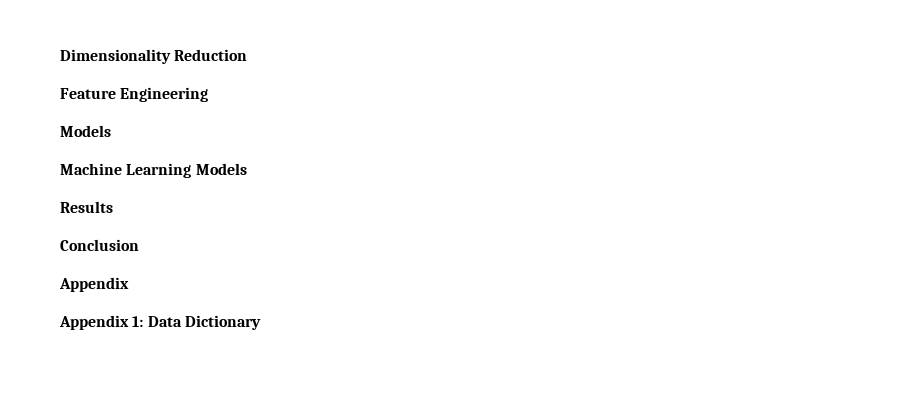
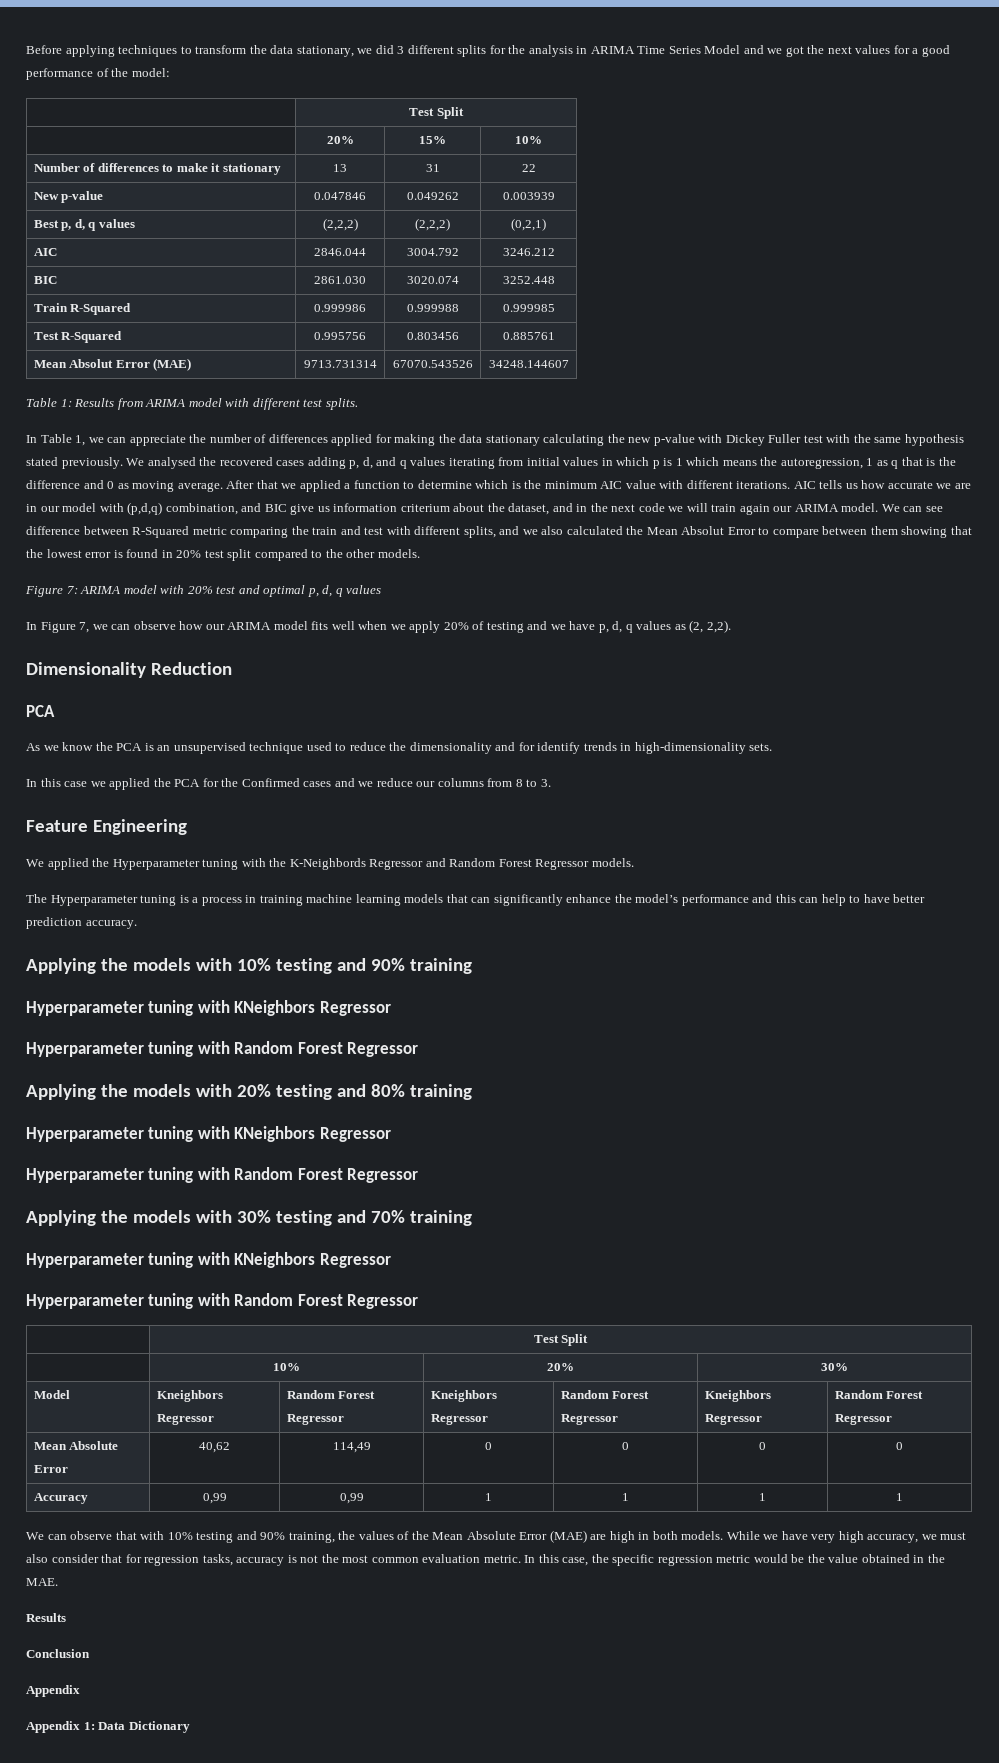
+ Before applying techniques to transform the data stationary, we did 3 different splits for the analysis in ARIMA Time Series Model and we got the next values for a good performance of the model:
+ | Test Split
+ | 20% | 15% | 10%
+ Number of differences to make it stationary | 13 | 31 | 22
+ New p-value | 0.047846 | 0.049262 | 0.003939
+ Best p, d, q values | (2,2,2) | (2,2,2) | (0,2,1)
+ AIC | 2846.044 | 3004.792 | 3246.212
+ BIC | 2861.030 | 3020.074 | 3252.448
+ Train R-Squared | 0.999986 | 0.999988 | 0.999985
+ Test R-Squared | 0.995756 | 0.803456 | 0.885761
+ Mean Absolut Error (MAE) | 9713.731314 | 67070.543526 | 34248.144607
+ Table 1: Results from ARIMA model with different test splits.
+ In Table 1, we can appreciate the number of differences applied for making the data stationary calculating the new p-value with Dickey Fuller test with the same hypothesis stated previously. We analysed the recovered cases adding p, d, and q values iterating from initial values in which p is 1 which means the autoregression, 1 as q that is the difference and 0 as moving average. After that we applied a function to determine which is the minimum AIC value with different iterations. AIC tells us how accurate we are in our model with (p,d,q) combination, and BIC give us information criterium about the dataset, and in the next code we will train again our ARIMA model. We can see difference between R-Squared metric comparing the train and test with different splits, and we also calculated the Mean Absolut Error to compare between them showing that the lowest error is found in 20% test split compared to the other models.
+ Figure 7: ARIMA model with 20% test and optimal p, d, q values
+ In Figure 7, we can observe how our ARIMA model fits well when we apply 20% of testing and we have p, d, q values as (2, 2,2).
  Dimensionality Reduction
+ PCA
+ As we know the PCA is an unsupervised technique used to reduce the dimensionality and for identify trends in high-dimensionality sets.
+ In this case we applied the PCA for the Confirmed cases and we reduce our columns from 8 to 3.
  Feature Engineering
- Models
- Machine Learning Models
+ We applied the Hyperparameter tuning with the K-Neighbords Regressor and Random Forest Regressor models.
+ The Hyperparameter tuning is a process in training machine learning models that can significantly enhance the model’s performance and this can help to have better prediction accuracy.
+ Applying the models with 10% testing and 90% training
+ Hyperparameter tuning with KNeighbors Regressor
+ Hyperparameter tuning with Random Forest Regressor
+ Applying the models with 20% testing and 80% training
+ Hyperparameter tuning with KNeighbors Regressor
+ Hyperparameter tuning with Random Forest Regressor
+ Applying the models with 30% testing and 70% training
+ Hyperparameter tuning with KNeighbors Regressor
+ Hyperparameter tuning with Random Forest Regressor
+ | Test Split
+ | 10% | 20% | 30%
+ Model | Kneighbors Regressor | Random Forest Regressor | Kneighbors Regressor | Random Forest Regressor | Kneighbors Regressor | Random Forest Regressor
+ Mean Absolute Error | 40,62 | 114,49 | 0 | 0 | 0 | 0
+ Accuracy | 0,99 | 0,99 | 1 | 1 | 1 | 1
+ We can observe that with 10% testing and 90% training, the values of the Mean Absolute Error (MAE) are high in both models. While we have very high accuracy, we must also consider that for regression tasks, accuracy is not the most common evaluation metric. In this case, the specific regression metric would be the value obtained in the MAE.

